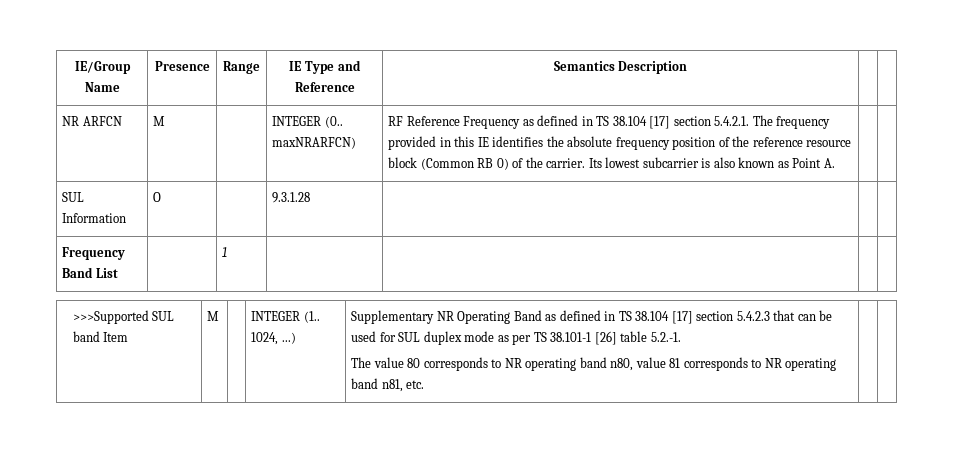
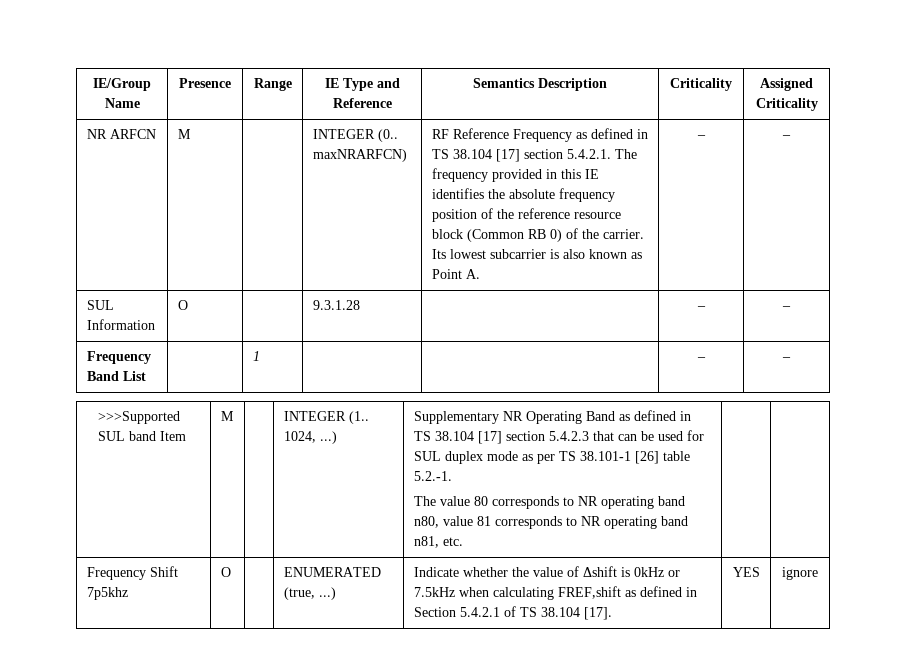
- IE/Group Name | Presence | Range | IE Type and Reference | Semantics Description | |
+ IE/Group Name | Presence | Range | IE Type and Reference | Semantics Description | Criticality | Assigned Criticality
- Its lowest subcarrier is also known as Point A.
+ Its lowest subcarrier is also known as Point A. | – | –
- SUL Information | O | | 9.3.1.28 | | |
+ SUL Information | O | | 9.3.1.28 | | – | –
- Frequency Band List | | 1 | | | |
+ Frequency Band List | | 1 | | | – | –
+ Frequency Shift 7p5khz | O | | ENUMERATED (true, ...) | Indicate whether the value of Δshift is 0kHz or 7.5kHz when calculating FREF,shift as defined in Section 5.4.2.1 of TS 38.104 [17]. | YES | ignore

